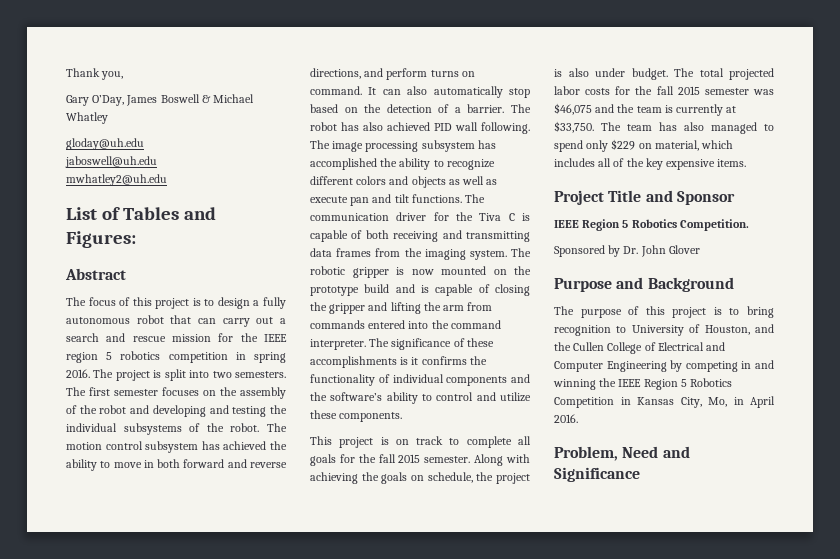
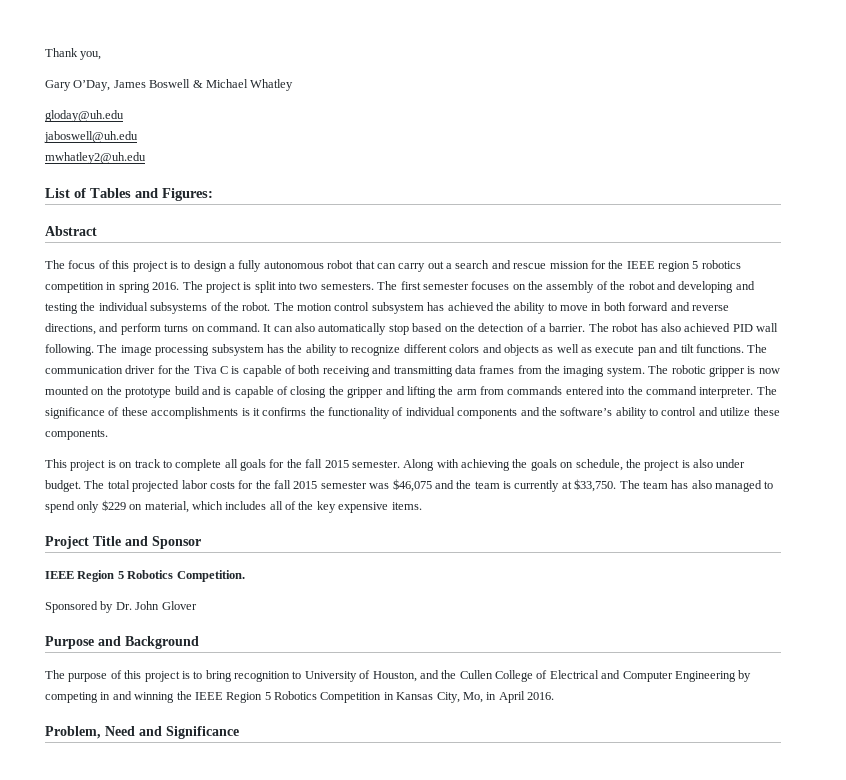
- The image processing subsystem has accomplished the ability to recognize different colors and objects as well as execute pan and tilt functions.
+ The image processing subsystem has the ability to recognize different colors and objects as well as execute pan and tilt functions.

